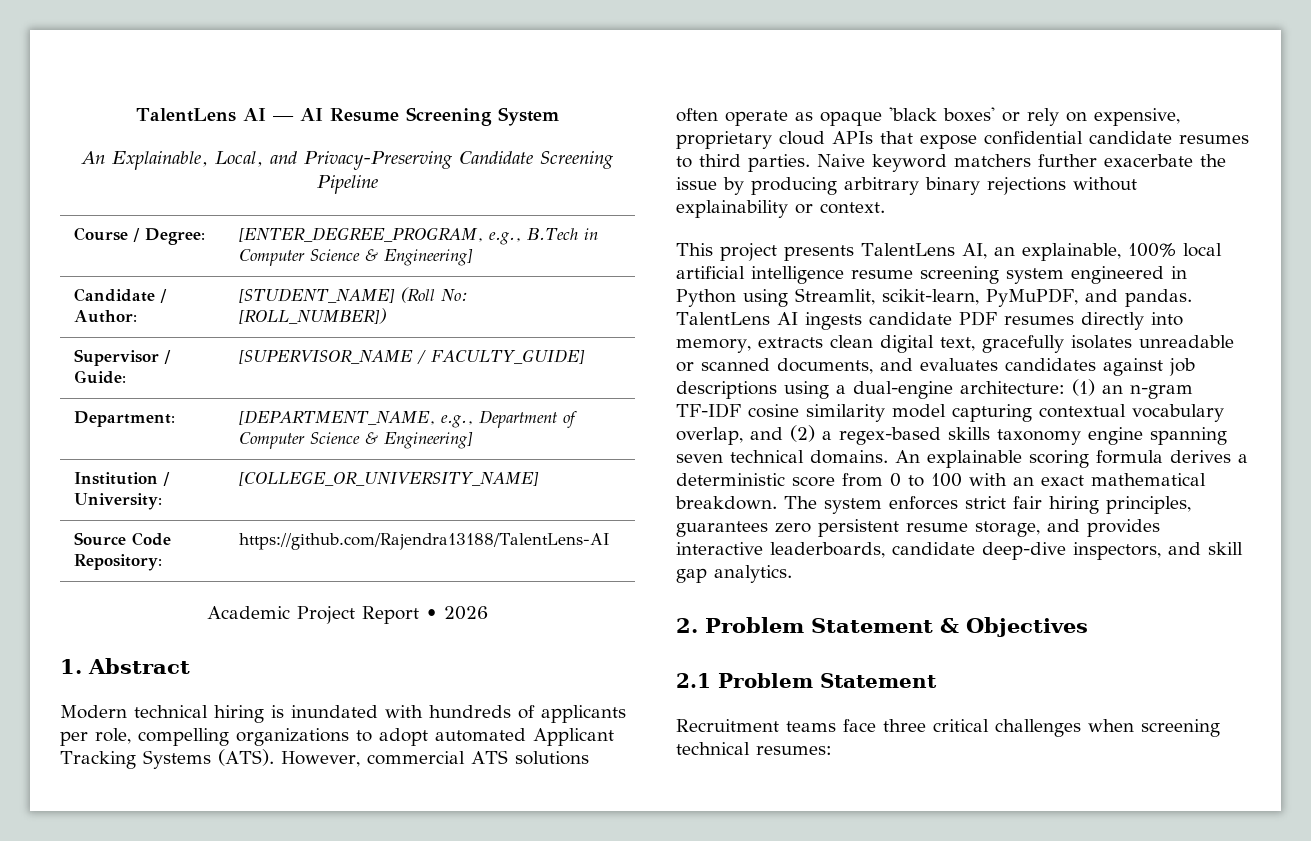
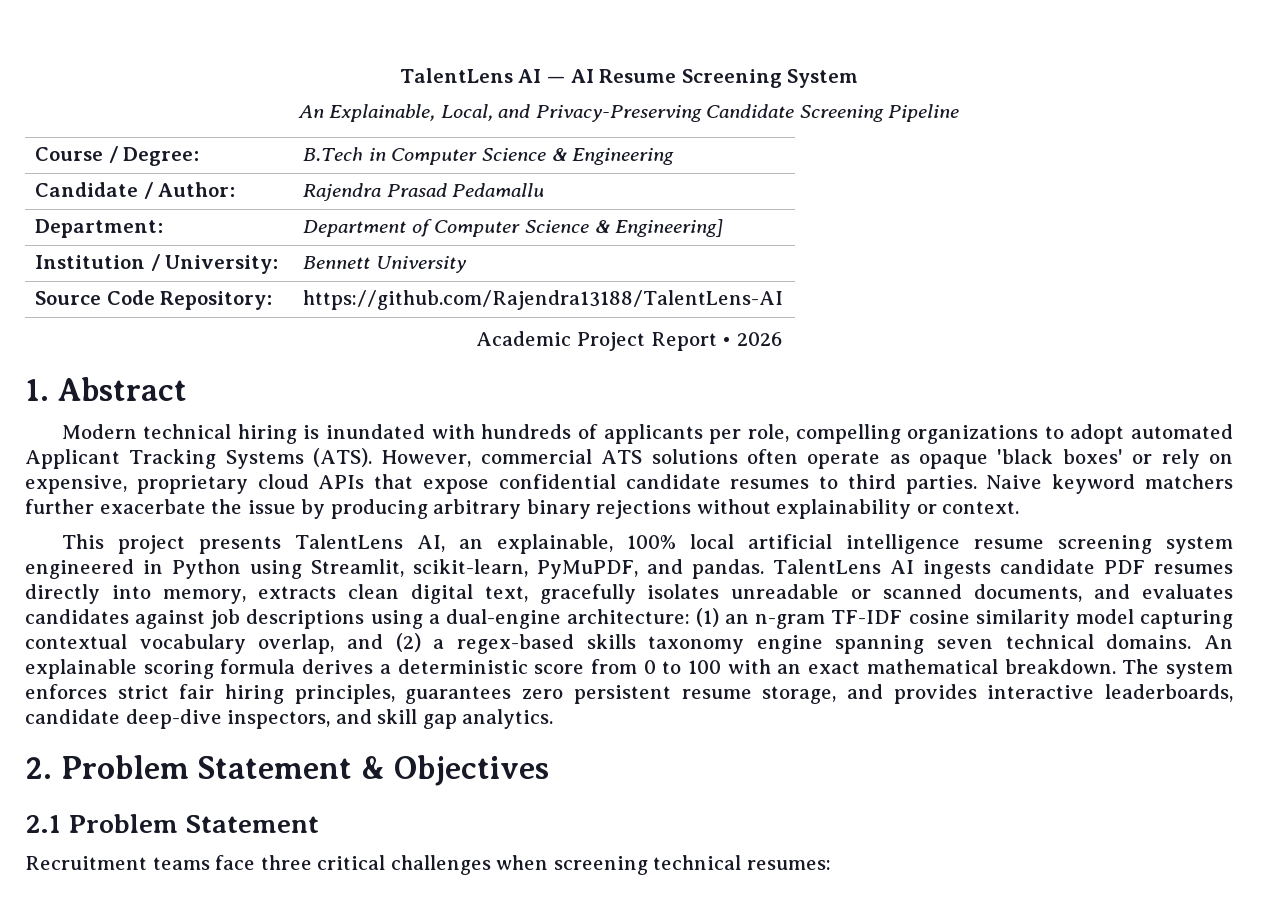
- Course / Degree: | [ENTER_DEGREE_PROGRAM, e.g., B.Tech in Computer Science & Engineering]
+ Course / Degree: | B.Tech in Computer Science & Engineering
- Candidate / Author: | [STUDENT_NAME] (Roll No: [ROLL_NUMBER])
- Supervisor / Guide: | [SUPERVISOR_NAME / FACULTY_GUIDE]
+ Candidate / Author: | Rajendra Prasad Pedamallu
- Department: | [DEPARTMENT_NAME, e.g., Department of Computer Science & Engineering]
+ Department: | Department of Computer Science & Engineering]
- Institution / University: | [COLLEGE_OR_UNIVERSITY_NAME]
+ Institution / University: | Bennett University

